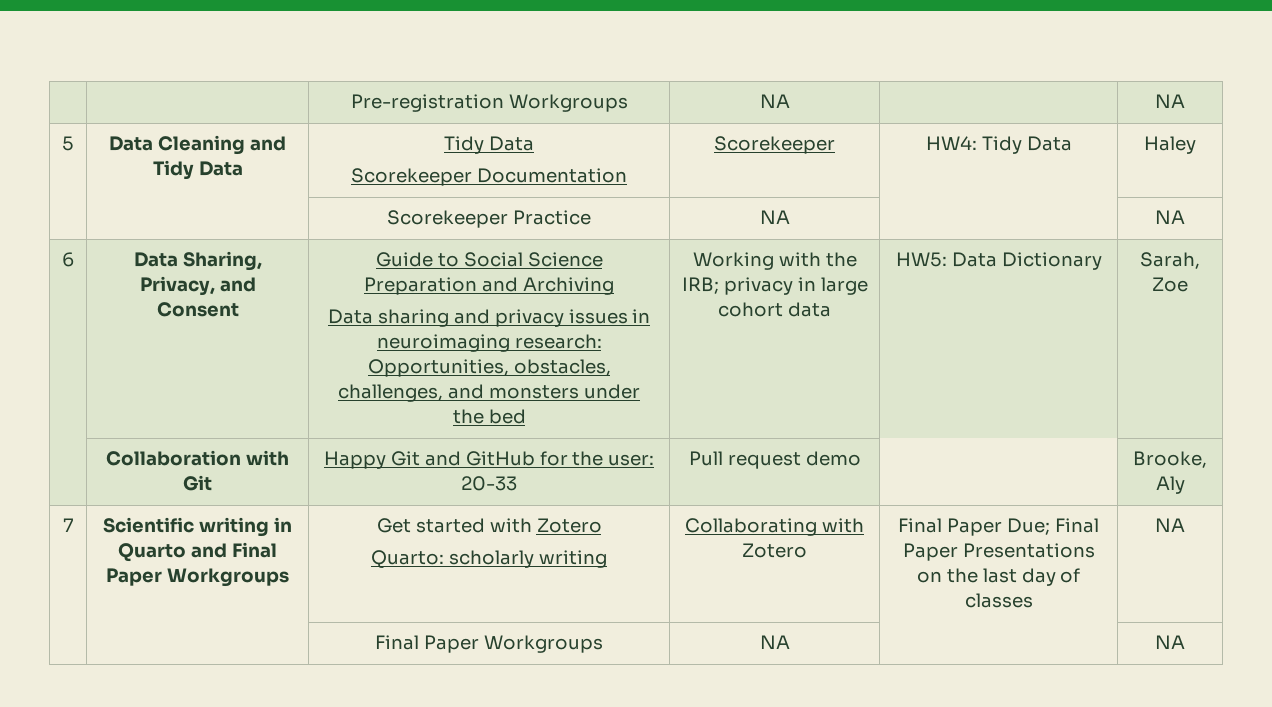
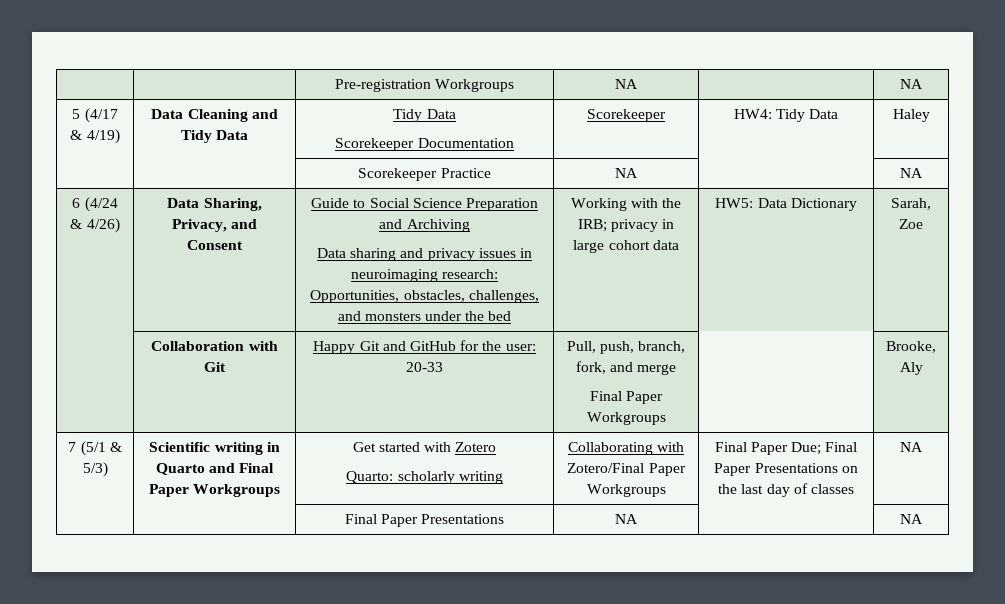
- 5 | Data Cleaning and Tidy Data | Tidy Data
+ 5 (4/17 & 4/19) | Data Cleaning and Tidy Data | Tidy Data
- 6
+ 6 (4/24 & 4/26)
- | Collaboration with Git | Happy Git and GitHub for the user: 20-33 | Pull request demo | | Brooke, Aly
+ | Collaboration with Git | Happy Git and GitHub for the user: 20-33 | Pull, push, branch, fork, and merge
+ Final Paper Workgroups | | Brooke, Aly
- 7 | Scientific writing in Quarto and Final Paper Workgroups | Get started with Zotero
- Quarto: scholarly writing | Collaborating with Zotero | Final Paper Due; Final Paper Presentations on the last day of classes | NA
+ 7 (5/1 & 5/3) | Scientific writing in Quarto and Final Paper Workgroups | Get started with Zotero
+ Quarto: scholarly writing | Collaborating with Zotero/Final Paper Workgroups | Final Paper Due; Final Paper Presentations on the last day of classes | NA
- | | Final Paper Workgroups | NA | | NA
+ | | Final Paper Presentations | NA | | NA

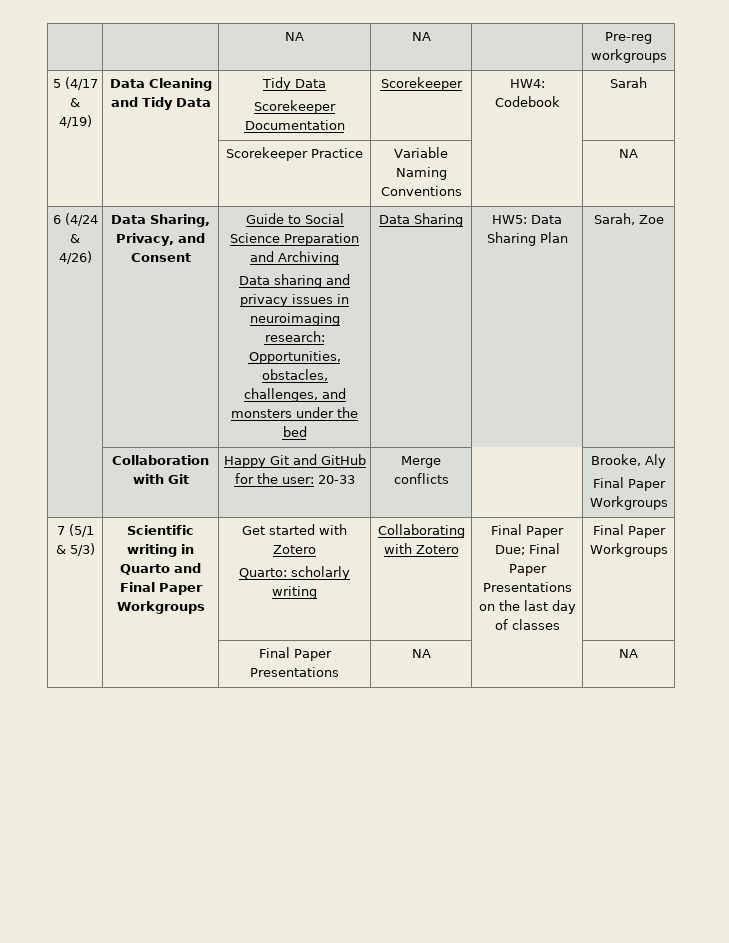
- | | Pre-registration Workgroups | NA | | NA
+ | | NA | NA | | Pre-reg workgroups
  5 (4/17 & 4/19) | Data Cleaning and Tidy Data | Tidy Data
- Scorekeeper Documentation | Scorekeeper | HW4: Tidy Data | Haley
+ Scorekeeper Documentation | Scorekeeper | HW4: Codebook | Sarah
- | | Scorekeeper Practice | NA | | NA
+ | | Scorekeeper Practice | Variable Naming Conventions | | NA
- Data sharing and privacy issues in neuroimaging research: Opportunities, obstacles, challenges, and monsters under the bed | Working with the IRB; privacy in large cohort data
+ Data sharing and privacy issues in neuroimaging research: Opportunities, obstacles, challenges, and monsters under the bed | Data Sharing
- HW5: Data Dictionary
+ HW5: Data Sharing Plan
- | Collaboration with Git | Happy Git and GitHub for the user: 20-33 | Pull, push, branch, fork, and merge
- Final Paper Workgroups | | Brooke, Aly
+ | Collaboration with Git | Happy Git and GitHub for the user: 20-33 | Merge conflicts | | Brooke, Aly
+ Final Paper Workgroups
  7 (5/1 & 5/3) | Scientific writing in Quarto and Final Paper Workgroups | Get started with Zotero
- Quarto: scholarly writing | Collaborating with Zotero/Final Paper Workgroups | Final Paper Due; Final Paper Presentations on the last day of classes | NA
+ Quarto: scholarly writing | Collaborating with Zotero | Final Paper Due; Final Paper Presentations on the last day of classes | Final Paper Workgroups

